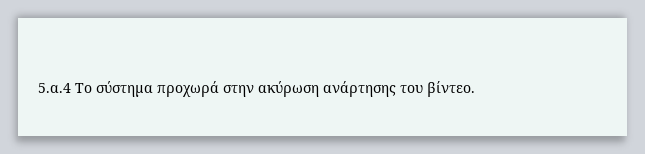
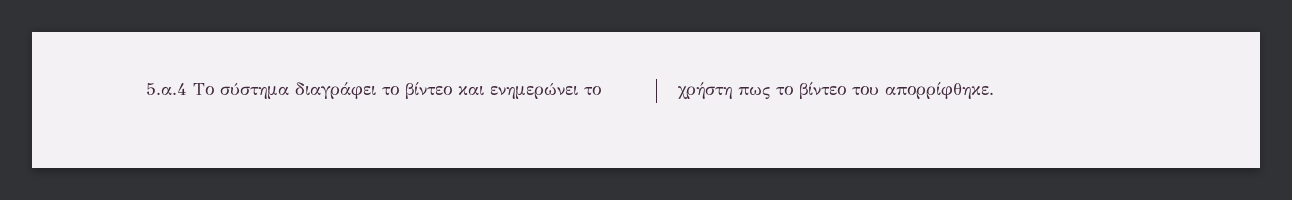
- 5.α.4 Το σύστημα προχωρά στην ακύρωση ανάρτησης του βίντεο.
+ 5.α.4 Το σύστημα διαγράφει το βίντεο και ενημερώνει το χρήστη πως το βίντεο του απορρίφθηκε.

